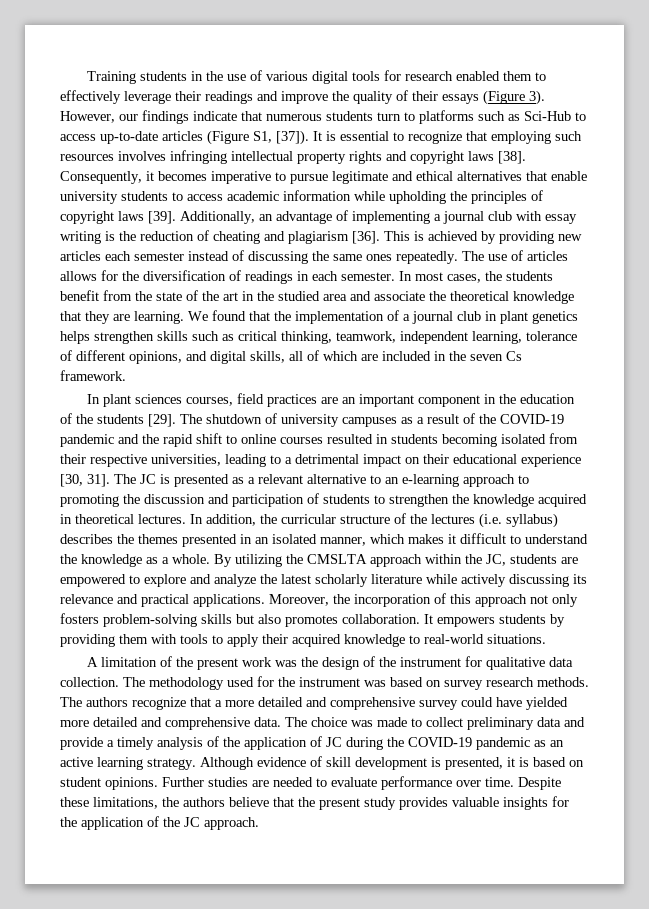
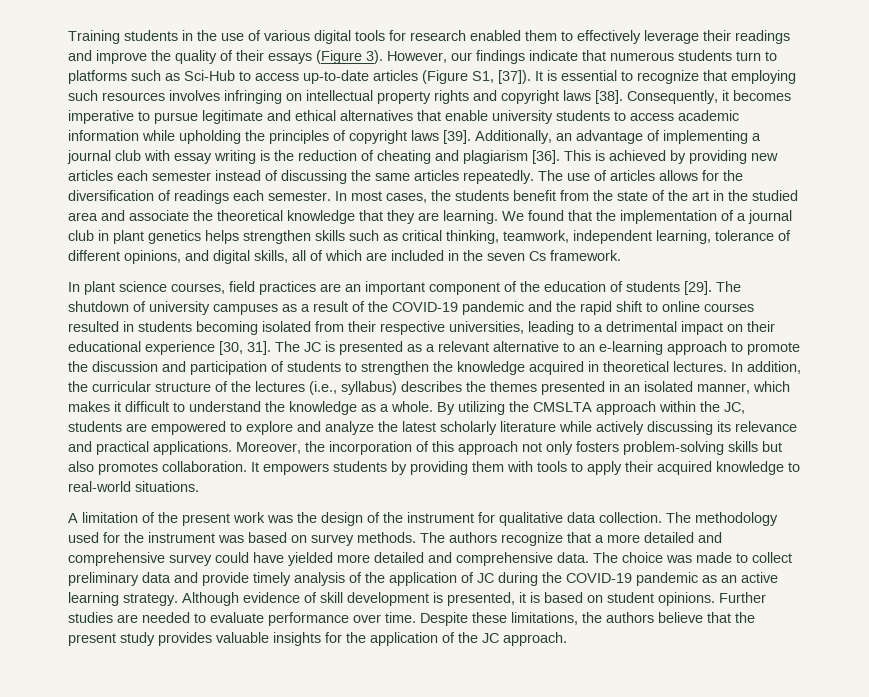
- It is essential to recognize that employing such resources involves infringing intellectual property rights and copyright laws [38].
+ It is essential to recognize that employing such resources involves infringing on intellectual property rights and copyright laws [38].
- This is achieved by providing new articles each semester instead of discussing the same ones repeatedly.
+ This is achieved by providing new articles each semester instead of discussing the same articles repeatedly.
- The use of articles allows for the diversification of readings in each semester.
+ The use of articles allows for the diversification of readings each semester.
- In plant sciences courses, field practices are an important component in the education of the students [29].
+ In plant science courses, field practices are an important component of the education of students [29].
- The JC is presented as a relevant alternative to an e-learning approach to promoting the discussion and participation of students to strengthen the knowledge acquired in theoretical lectures.
+ The JC is presented as a relevant alternative to an e-learning approach to promote the discussion and participation of students to strengthen the knowledge acquired in theoretical lectures.
- In addition, the curricular structure of the lectures (i.e. syllabus) describes the themes presented in an isolated manner, which makes it difficult to understand the knowledge as a whole.
+ In addition, the curricular structure of the lectures (i.e., syllabus) describes the themes presented in an isolated manner, which makes it difficult to understand the knowledge as a whole.
- The methodology used for the instrument was based on survey research methods.
+ The methodology used for the instrument was based on survey methods.
- The choice was made to collect preliminary data and provide a timely analysis of the application of JC during the COVID-19 pandemic as an active learning strategy.
+ The choice was made to collect preliminary data and provide timely analysis of the application of JC during the COVID-19 pandemic as an active learning strategy.

